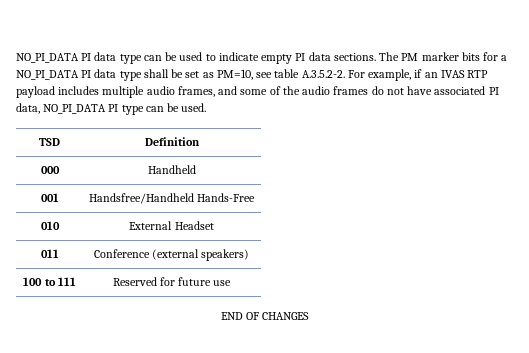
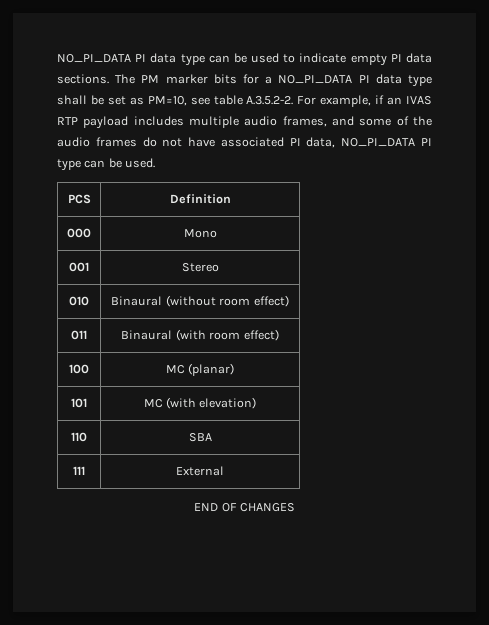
- TSD | Definition
+ PCS | Definition
- 000 | Handheld
+ 000 | Mono
- 001 | Handsfree/Handheld Hands-Free
+ 001 | Stereo
- 010 | External Headset
- 011 | Conference (external speakers)
- 100 to 111 | Reserved for future use
+ 010 | Binaural (without room effect)
+ 011 | Binaural (with room effect)
+ 100 | MC (planar)
+ 101 | MC (with elevation)
+ 110 | SBA
+ 111 | External

